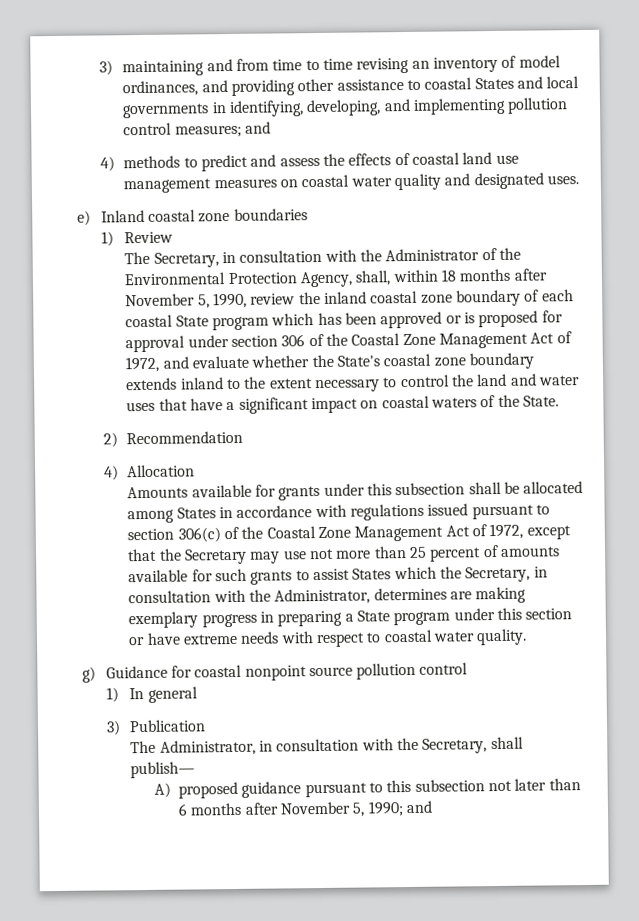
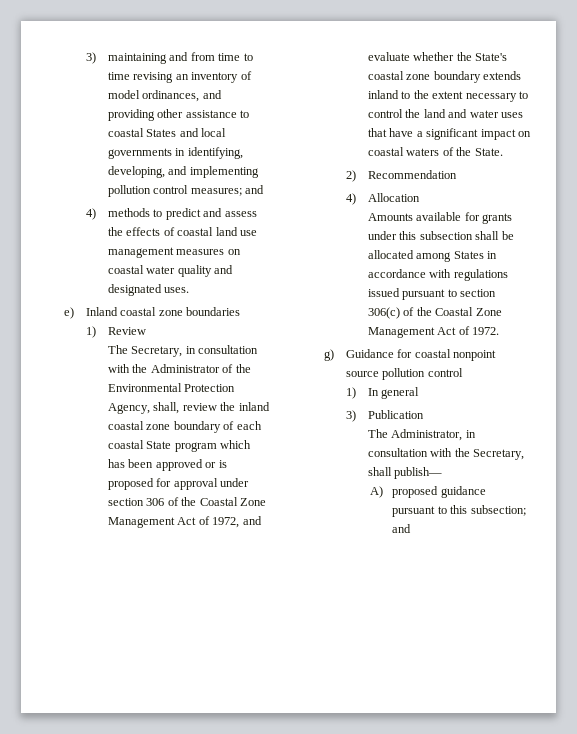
- The Secretary, in consultation with the Administrator of the Environmental Protection Agency, shall, within 18 months after November 5, 1990, review the inland coastal zone boundary of each coastal State program which has been approved or is proposed for approval under section 306 of the Coastal Zone Management Act of 1972, and evaluate whether the State's coastal zone boundary extends inland to the extent necessary to control the land and water uses that have a significant impact on coastal waters of the State.
+ The Secretary, in consultation with the Administrator of the Environmental Protection Agency, shall, review the inland coastal zone boundary of each coastal State program which has been approved or is proposed for approval under section 306 of the Coastal Zone Management Act of 1972, and evaluate whether the State's coastal zone boundary extends inland to the extent necessary to control the land and water uses that have a significant impact on coastal waters of the State.
- Amounts available for grants under this subsection shall be allocated among States in accordance with regulations issued pursuant to section 306(c) of the Coastal Zone Management Act of 1972, except that the Secretary may use not more than 25 percent of amounts available for such grants to assist States which the Secretary, in consultation with the Administrator, determines are making exemplary progress in preparing a State program under this section or have extreme needs with respect to coastal water quality.
+ Amounts available for grants under this subsection shall be allocated among States in accordance with regulations issued pursuant to section 306(c) of the Coastal Zone Management Act of 1972.
- A) proposed guidance pursuant to this subsection not later than 6 months after November 5, 1990; and
+ A) proposed guidance pursuant to this subsection; and

